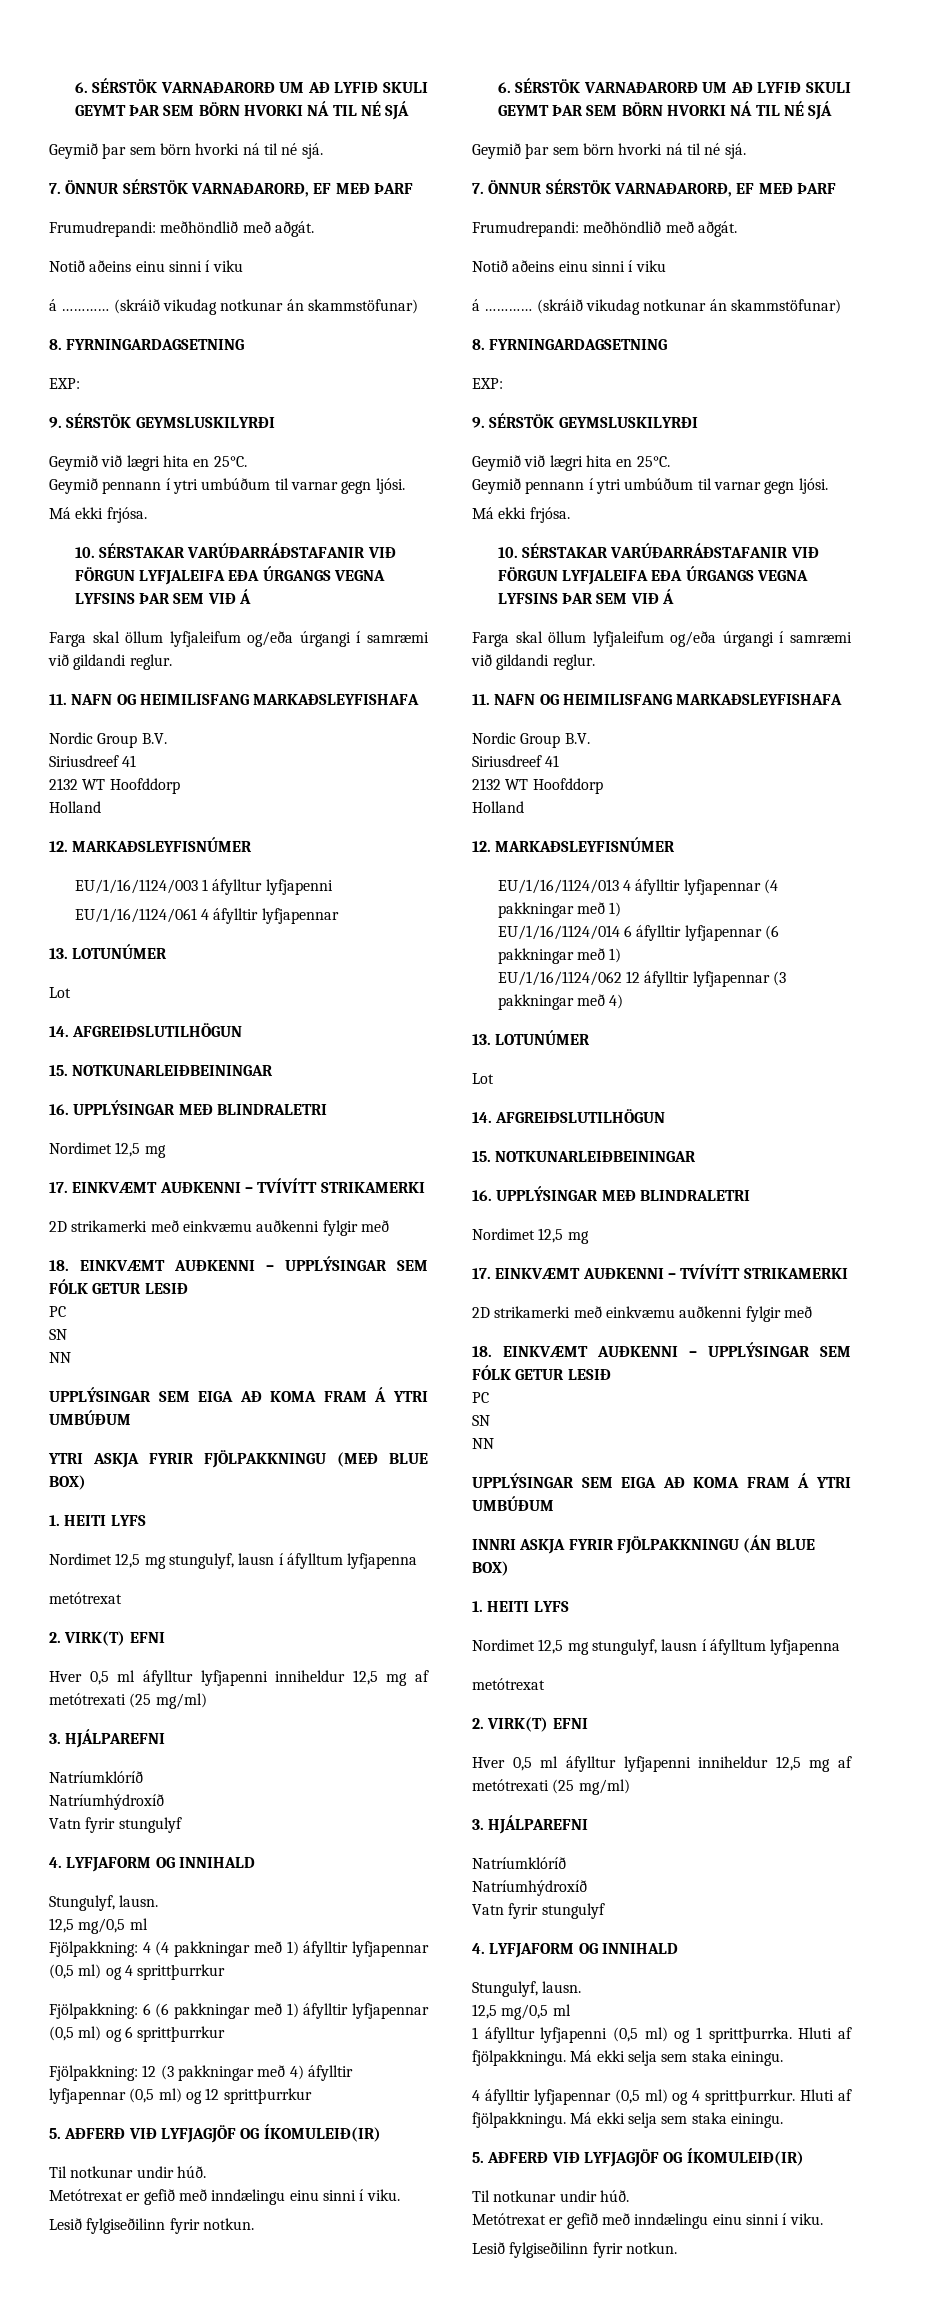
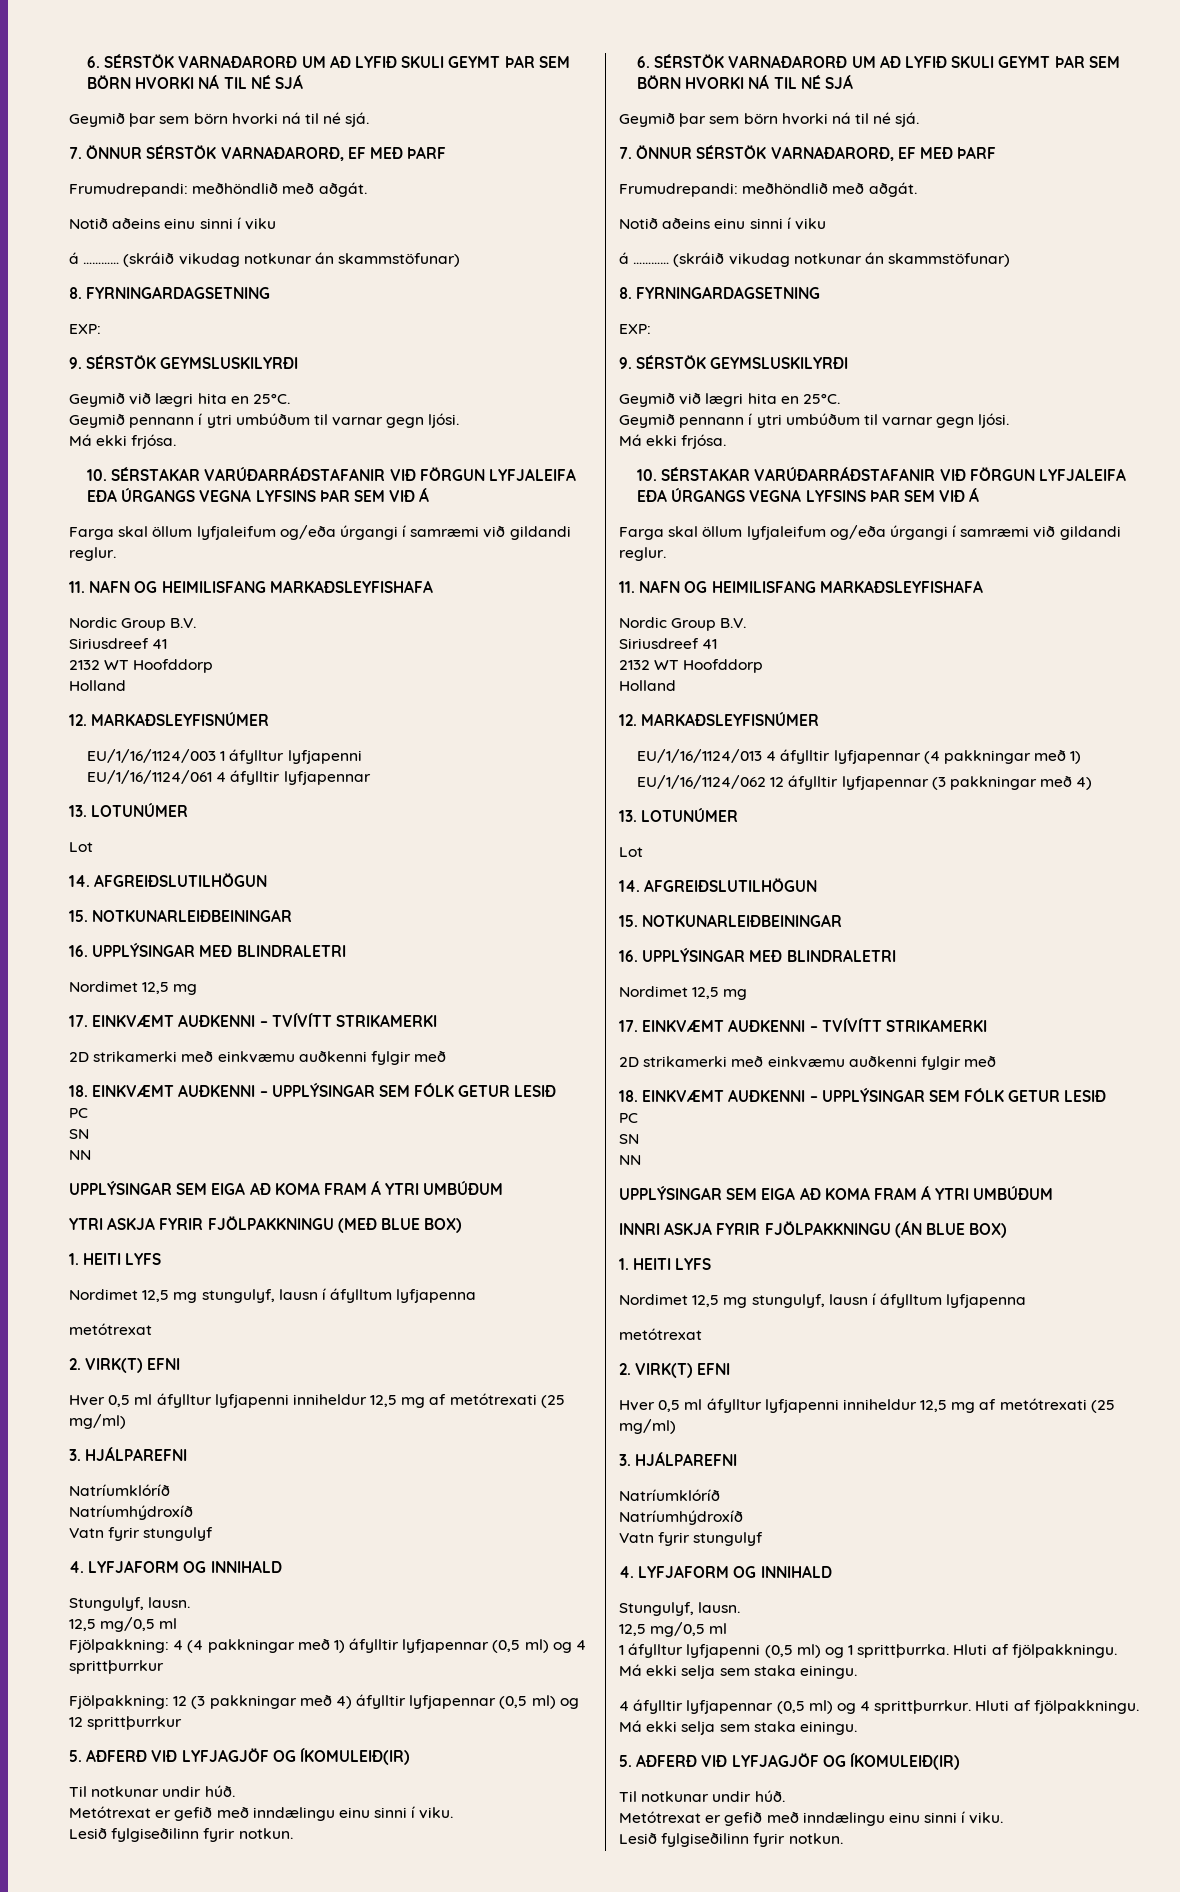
- Fjölpakkning: 6 (6 pakkningar með 1) áfylltir lyfjapennar (0,5 ml) og 6 sprittþurrkur
- EU/1/16/1124/014 6 áfylltir lyfjapennar (6 pakkningar með 1)

